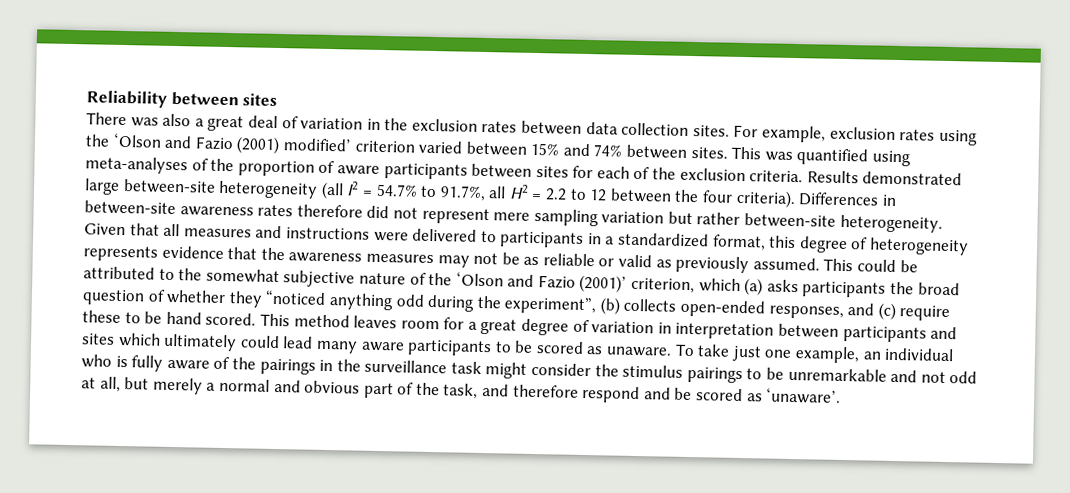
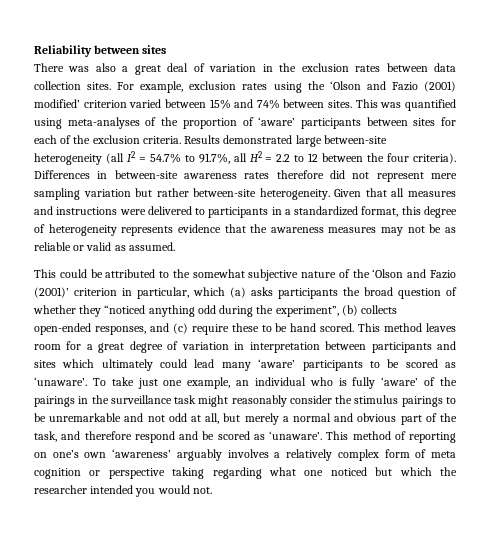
- This was quantified using meta-analyses of the proportion of aware participants between sites for each of the exclusion criteria.
+ This was quantified using meta-analyses of the proportion of ‘aware’ participants between sites for each of the exclusion criteria.
- Given that all measures and instructions were delivered to participants in a standardized format, this degree of heterogeneity represents evidence that the awareness measures may not be as reliable or valid as previously assumed. This could be attributed to the somewhat subjective nature of the ‘Olson and Fazio (2001)’ criterion, which (a) asks participants the broad question of whether they “noticed anything odd during the experiment”, (b) collects open-ended responses, and (c) require these to be hand scored.
+ Given that all measures and instructions were delivered to participants in a standardized format, this degree of heterogeneity represents evidence that the awareness measures may not be as reliable or valid as assumed.
+ This could be attributed to the somewhat subjective nature of the ‘Olson and Fazio (2001)’ criterion in particular, which (a) asks participants the broad question of whether they “noticed anything odd during the experiment”, (b) collects open-ended responses, and (c) require these to be hand scored.
- This method leaves room for a great degree of variation in interpretation between participants and sites which ultimately could lead many aware participants to be scored as unaware.
+ This method leaves room for a great degree of variation in interpretation between participants and sites which ultimately could lead many ‘aware’ participants to be scored as ‘unaware’.
- To take just one example, an individual who is fully aware of the pairings in the surveillance task might consider the stimulus pairings to be unremarkable and not odd at all, but merely a normal and obvious part of the task, and therefore respond and be scored as ‘unaware’.
+ To take just one example, an individual who is fully ‘aware’ of the pairings in the surveillance task might reasonably consider the stimulus pairings to be unremarkable and not odd at all, but merely a normal and obvious part of the task, and therefore respond and be scored as ‘unaware’.
+ This method of reporting on one’s own ‘awareness’ arguably involves a relatively complex form of meta cognition or perspective taking regarding what one noticed but which the researcher intended you would not.

